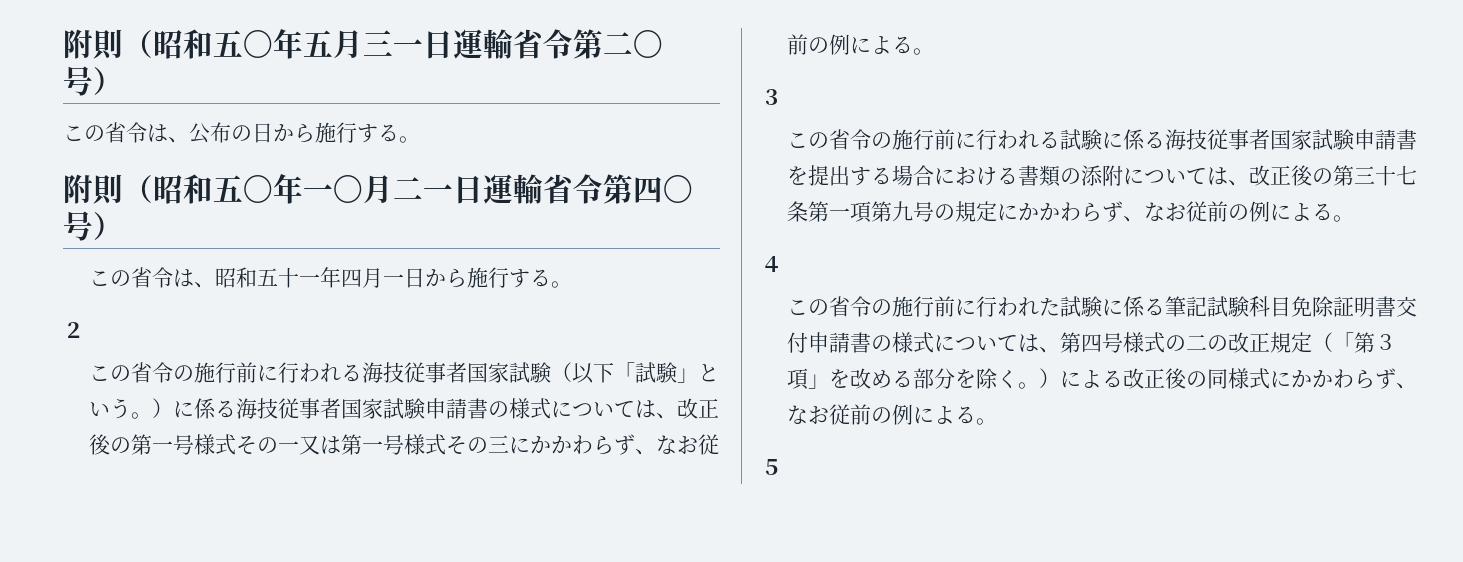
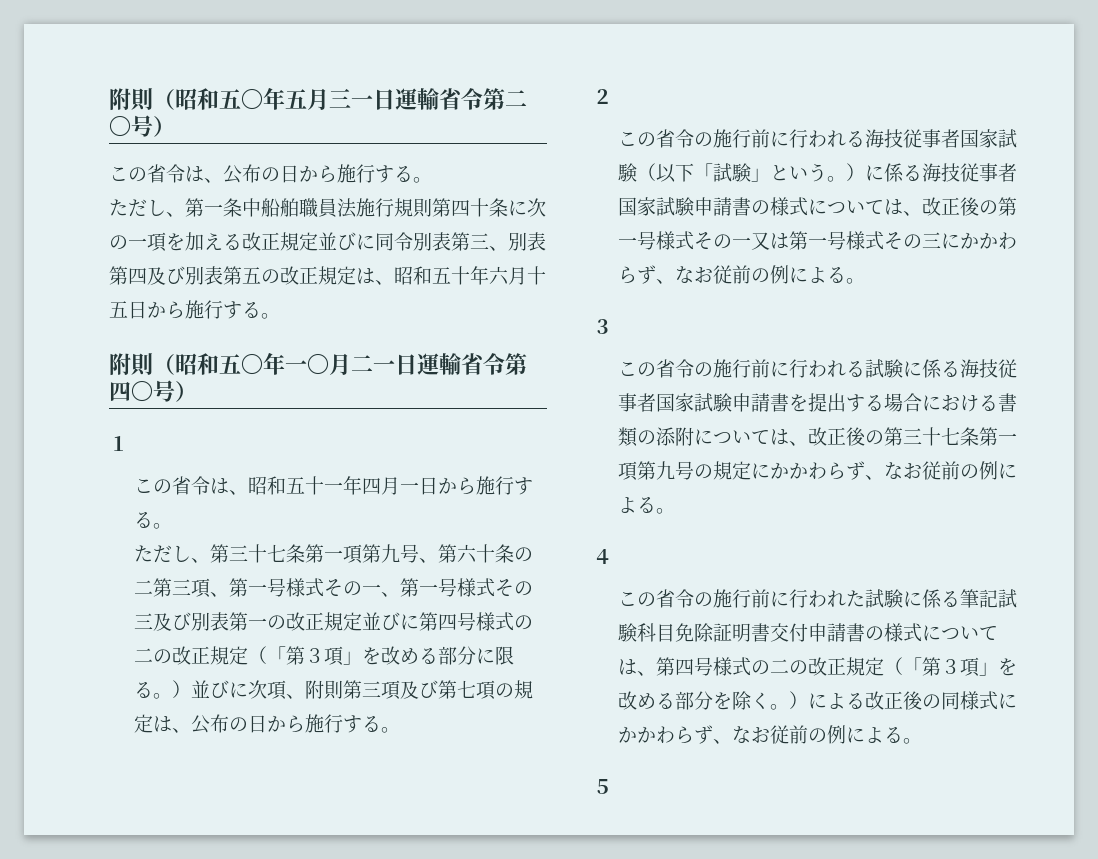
+ ただし、第一条中船舶職員法施行規則第四十条に次の一項を加える改正規定並びに同令別表第三、別表第四及び別表第五の改正規定は、昭和五十年六月十五日から施行する。
+ １
+ ただし、第三十七条第一項第九号、第六十条の二第三項、第一号様式その一、第一号様式その三及び別表第一の改正規定並びに第四号様式の二の改正規定（「第３項」を改める部分に限る。）並びに次項、附則第三項及び第七項の規定は、公布の日から施行する。

